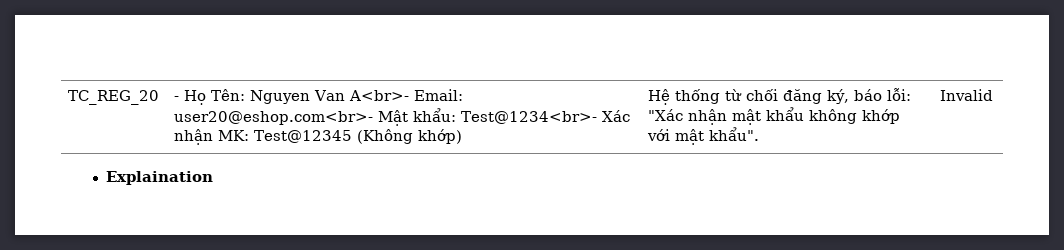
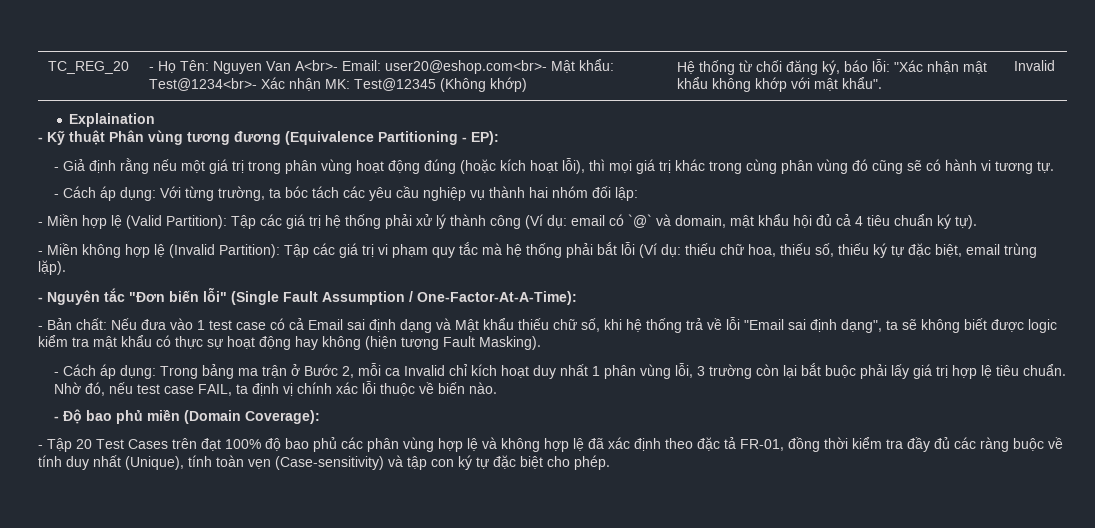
+ - Kỹ thuật Phân vùng tương đương (Equivalence Partitioning - EP):
+ - Giả định rằng nếu một giá trị trong phân vùng hoạt động đúng (hoặc kích hoạt lỗi), thì mọi giá trị khác trong cùng phân vùng đó cũng sẽ có hành vi tương tự.
+ - Cách áp dụng: Với từng trường, ta bóc tách các yêu cầu nghiệp vụ thành hai nhóm đối lập:
+ - Miền hợp lệ (Valid Partition): Tập các giá trị hệ thống phải xử lý thành công (Ví dụ: email có `@` và domain, mật khẩu hội đủ cả 4 tiêu chuẩn ký tự).
+ - Miền không hợp lệ (Invalid Partition): Tập các giá trị vi phạm quy tắc mà hệ thống phải bắt lỗi (Ví dụ: thiếu chữ hoa, thiếu số, thiếu ký tự đặc biệt, email trùng lặp).
+ - Nguyên tắc "Đơn biến lỗi" (Single Fault Assumption / One-Factor-At-A-Time):
+ - Bản chất: Nếu đưa vào 1 test case có cả Email sai định dạng và Mật khẩu thiếu chữ số, khi hệ thống trả về lỗi "Email sai định dạng", ta sẽ không biết được logic kiểm tra mật khẩu có thực sự hoạt động hay không (hiện tượng Fault Masking).
+ - Cách áp dụng: Trong bảng ma trận ở Bước 2, mỗi ca Invalid chỉ kích hoạt duy nhất 1 phân vùng lỗi, 3 trường còn lại bắt buộc phải lấy giá trị hợp lệ tiêu chuẩn. Nhờ đó, nếu test case FAIL, ta định vị chính xác lỗi thuộc về biến nào.
+ - Độ bao phủ miền (Domain Coverage):
+ - Tập 20 Test Cases trên đạt 100% độ bao phủ các phân vùng hợp lệ và không hợp lệ đã xác định theo đặc tả FR-01, đồng thời kiểm tra đầy đủ các ràng buộc về tính duy nhất (Unique), tính toàn vẹn (Case-sensitivity) và tập con ký tự đặc biệt cho phép.

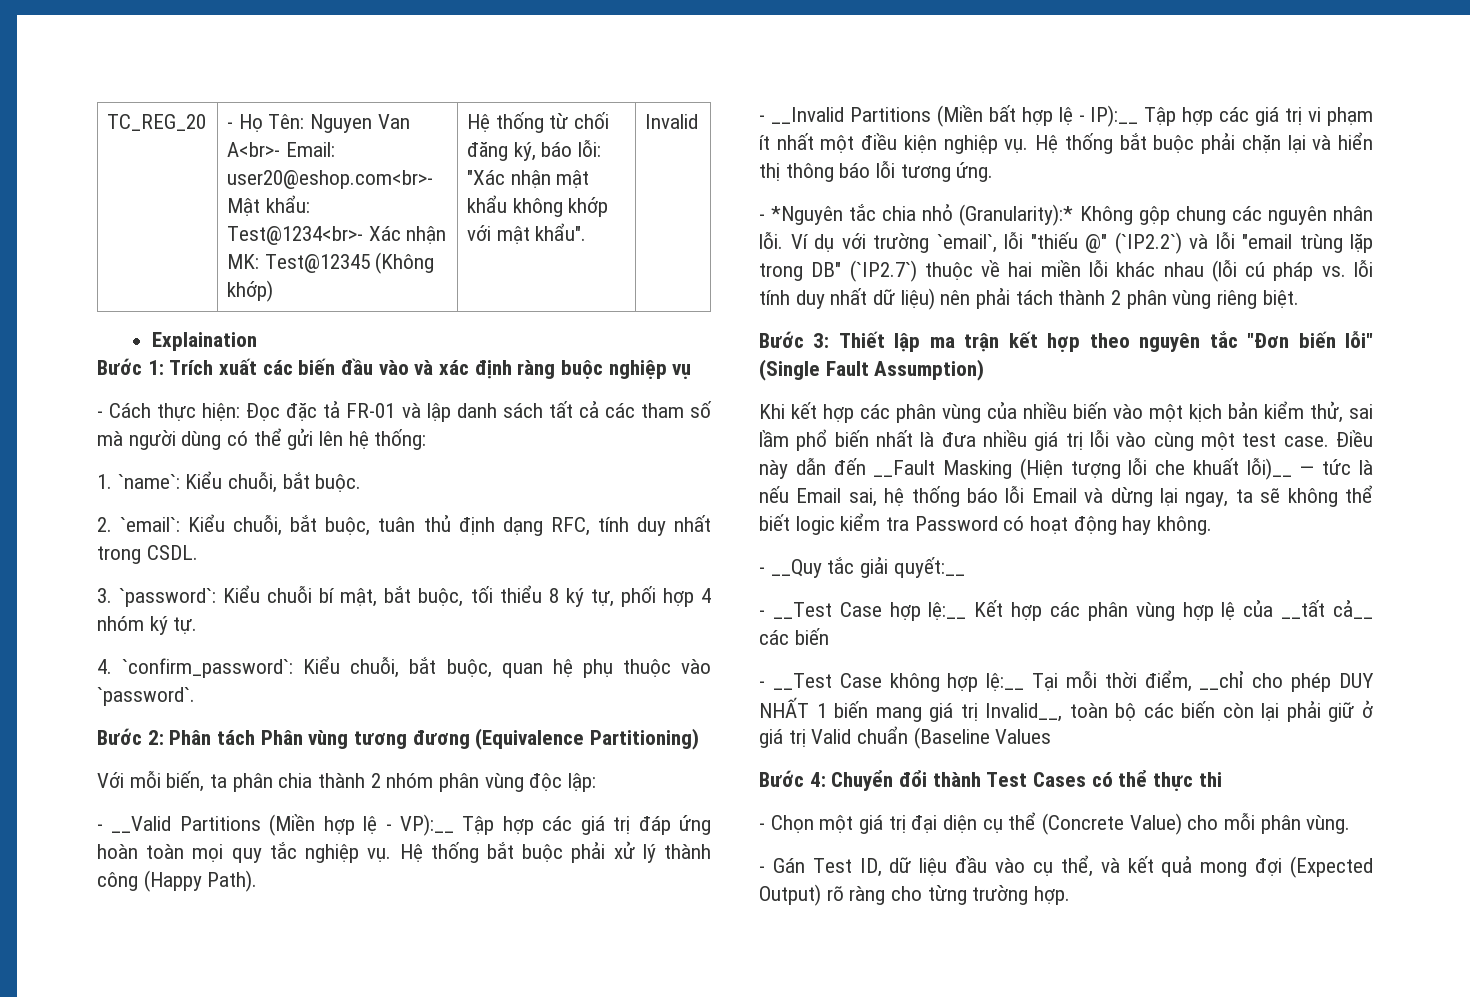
- - Kỹ thuật Phân vùng tương đương (Equivalence Partitioning - EP):
- - Giả định rằng nếu một giá trị trong phân vùng hoạt động đúng (hoặc kích hoạt lỗi), thì mọi giá trị khác trong cùng phân vùng đó cũng sẽ có hành vi tương tự.
- - Cách áp dụng: Với từng trường, ta bóc tách các yêu cầu nghiệp vụ thành hai nhóm đối lập:
- - Miền hợp lệ (Valid Partition): Tập các giá trị hệ thống phải xử lý thành công (Ví dụ: email có `@` và domain, mật khẩu hội đủ cả 4 tiêu chuẩn ký tự).
- - Miền không hợp lệ (Invalid Partition): Tập các giá trị vi phạm quy tắc mà hệ thống phải bắt lỗi (Ví dụ: thiếu chữ hoa, thiếu số, thiếu ký tự đặc biệt, email trùng lặp).
- - Nguyên tắc "Đơn biến lỗi" (Single Fault Assumption / One-Factor-At-A-Time):
- - Bản chất: Nếu đưa vào 1 test case có cả Email sai định dạng và Mật khẩu thiếu chữ số, khi hệ thống trả về lỗi "Email sai định dạng", ta sẽ không biết được logic kiểm tra mật khẩu có thực sự hoạt động hay không (hiện tượng Fault Masking).
- - Cách áp dụng: Trong bảng ma trận ở Bước 2, mỗi ca Invalid chỉ kích hoạt duy nhất 1 phân vùng lỗi, 3 trường còn lại bắt buộc phải lấy giá trị hợp lệ tiêu chuẩn. Nhờ đó, nếu test case FAIL, ta định vị chính xác lỗi thuộc về biến nào.
- - Độ bao phủ miền (Domain Coverage):
- - Tập 20 Test Cases trên đạt 100% độ bao phủ các phân vùng hợp lệ và không hợp lệ đã xác định theo đặc tả FR-01, đồng thời kiểm tra đầy đủ các ràng buộc về tính duy nhất (Unique), tính toàn vẹn (Case-sensitivity) và tập con ký tự đặc biệt cho phép.
+ Bước 1: Trích xuất các biến đầu vào và xác định ràng buộc nghiệp vụ
+ - Cách thực hiện: Đọc đặc tả FR-01 và lập danh sách tất cả các tham số mà người dùng có thể gửi lên hệ thống:
+ 1. `name`: Kiểu chuỗi, bắt buộc.
+ 2. `email`: Kiểu chuỗi, bắt buộc, tuân thủ định dạng RFC, tính duy nhất trong CSDL.
+ 3. `password`: Kiểu chuỗi bí mật, bắt buộc, tối thiểu 8 ký tự, phối hợp 4 nhóm ký tự.
+ 4. `confirm_password`: Kiểu chuỗi, bắt buộc, quan hệ phụ thuộc vào `password`.
+ Bước 2: Phân tách Phân vùng tương đương (Equivalence Partitioning)
+ Với mỗi biến, ta phân chia thành 2 nhóm phân vùng độc lập:
+ - __Valid Partitions (Miền hợp lệ - VP):__ Tập hợp các giá trị đáp ứng hoàn toàn mọi quy tắc nghiệp vụ. Hệ thống bắt buộc phải xử lý thành công (Happy Path).
+ - __Invalid Partitions (Miền bất hợp lệ - IP):__ Tập hợp các giá trị vi phạm ít nhất một điều kiện nghiệp vụ. Hệ thống bắt buộc phải chặn lại và hiển thị thông báo lỗi tương ứng.
+ - *Nguyên tắc chia nhỏ (Granularity):* Không gộp chung các nguyên nhân lỗi. Ví dụ với trường `email`, lỗi "thiếu @" (`IP2.2`) và lỗi "email trùng lặp trong DB" (`IP2.7`) thuộc về hai miền lỗi khác nhau (lỗi cú pháp vs. lỗi tính duy nhất dữ liệu) nên phải tách thành 2 phân vùng riêng biệt.
+ Bước 3: Thiết lập ma trận kết hợp theo nguyên tắc "Đơn biến lỗi" (Single Fault Assumption)
+ Khi kết hợp các phân vùng của nhiều biến vào một kịch bản kiểm thử, sai lầm phổ biến nhất là đưa nhiều giá trị lỗi vào cùng một test case. Điều này dẫn đến __Fault Masking (Hiện tượng lỗi che khuất lỗi)__ — tức là nếu Email sai, hệ thống báo lỗi Email và dừng lại ngay, ta sẽ không thể biết logic kiểm tra Password có hoạt động hay không.
+ - __Quy tắc giải quyết:__
+ - __Test Case hợp lệ:__ Kết hợp các phân vùng hợp lệ của __tất cả__ các biến
+ - __Test Case không hợp lệ:__ Tại mỗi thời điểm, __chỉ cho phép DUY NHẤT 1 biến mang giá trị Invalid__, toàn bộ các biến còn lại phải giữ ở giá trị Valid chuẩn (Baseline Values
+ Bước 4: Chuyển đổi thành Test Cases có thể thực thi
+ - Chọn một giá trị đại diện cụ thể (Concrete Value) cho mỗi phân vùng.
+ - Gán Test ID, dữ liệu đầu vào cụ thể, và kết quả mong đợi (Expected Output) rõ ràng cho từng trường hợp.

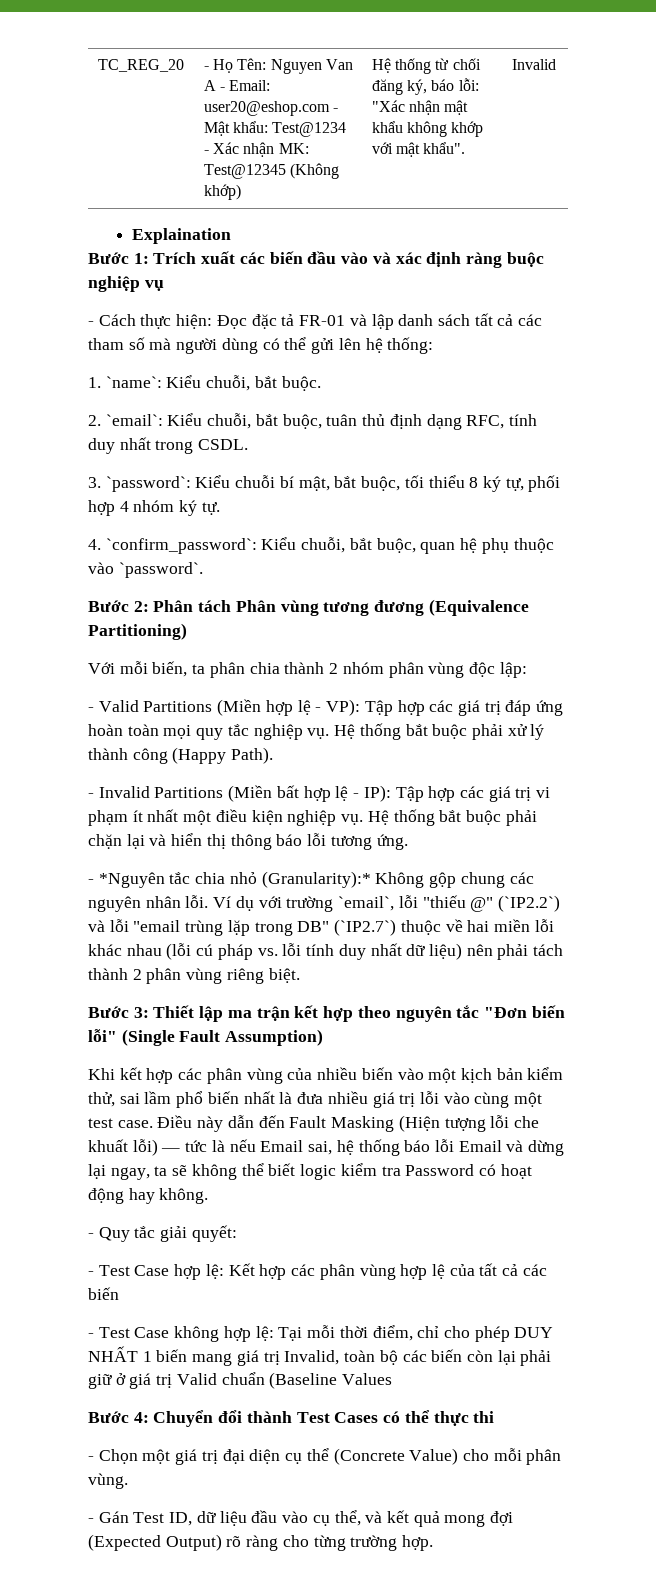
- TC_REG_20 | - Họ Tên: Nguyen Van A<br>- Email: user20@eshop.com<br>- Mật khẩu: Test@1234<br>- Xác nhận MK: Test@12345 (Không khớp) | Hệ thống từ chối đăng ký, báo lỗi: "Xác nhận mật khẩu không khớp với mật khẩu". | Invalid
+ TC_REG_20 | - Họ Tên: Nguyen Van A - Email: user20@eshop.com - Mật khẩu: Test@1234 - Xác nhận MK: Test@12345 (Không khớp) | Hệ thống từ chối đăng ký, báo lỗi: "Xác nhận mật khẩu không khớp với mật khẩu". | Invalid
- - __Valid Partitions (Miền hợp lệ - VP):__ Tập hợp các giá trị đáp ứng hoàn toàn mọi quy tắc nghiệp vụ.
+ - Valid Partitions (Miền hợp lệ - VP): Tập hợp các giá trị đáp ứng hoàn toàn mọi quy tắc nghiệp vụ.
- - __Invalid Partitions (Miền bất hợp lệ - IP):__ Tập hợp các giá trị vi phạm ít nhất một điều kiện nghiệp vụ.
+ - Invalid Partitions (Miền bất hợp lệ - IP): Tập hợp các giá trị vi phạm ít nhất một điều kiện nghiệp vụ.
- Điều này dẫn đến __Fault Masking (Hiện tượng lỗi che khuất lỗi)__ — tức là nếu Email sai, hệ thống báo lỗi Email và dừng lại ngay, ta sẽ không thể biết logic kiểm tra Password có hoạt động hay không.
+ Điều này dẫn đến Fault Masking (Hiện tượng lỗi che khuất lỗi) — tức là nếu Email sai, hệ thống báo lỗi Email và dừng lại ngay, ta sẽ không thể biết logic kiểm tra Password có hoạt động hay không.
- - __Quy tắc giải quyết:__
- - __Test Case hợp lệ:__ Kết hợp các phân vùng hợp lệ của __tất cả__ các biến
+ - Quy tắc giải quyết:
+ - Test Case hợp lệ: Kết hợp các phân vùng hợp lệ của tất cả các biến
- - __Test Case không hợp lệ:__ Tại mỗi thời điểm, __chỉ cho phép DUY NHẤT 1 biến mang giá trị Invalid__, toàn bộ các biến còn lại phải giữ ở giá trị Valid chuẩn (Baseline Values
+ - Test Case không hợp lệ: Tại mỗi thời điểm, chỉ cho phép DUY NHẤT 1 biến mang giá trị Invalid, toàn bộ các biến còn lại phải giữ ở giá trị Valid chuẩn (Baseline Values

